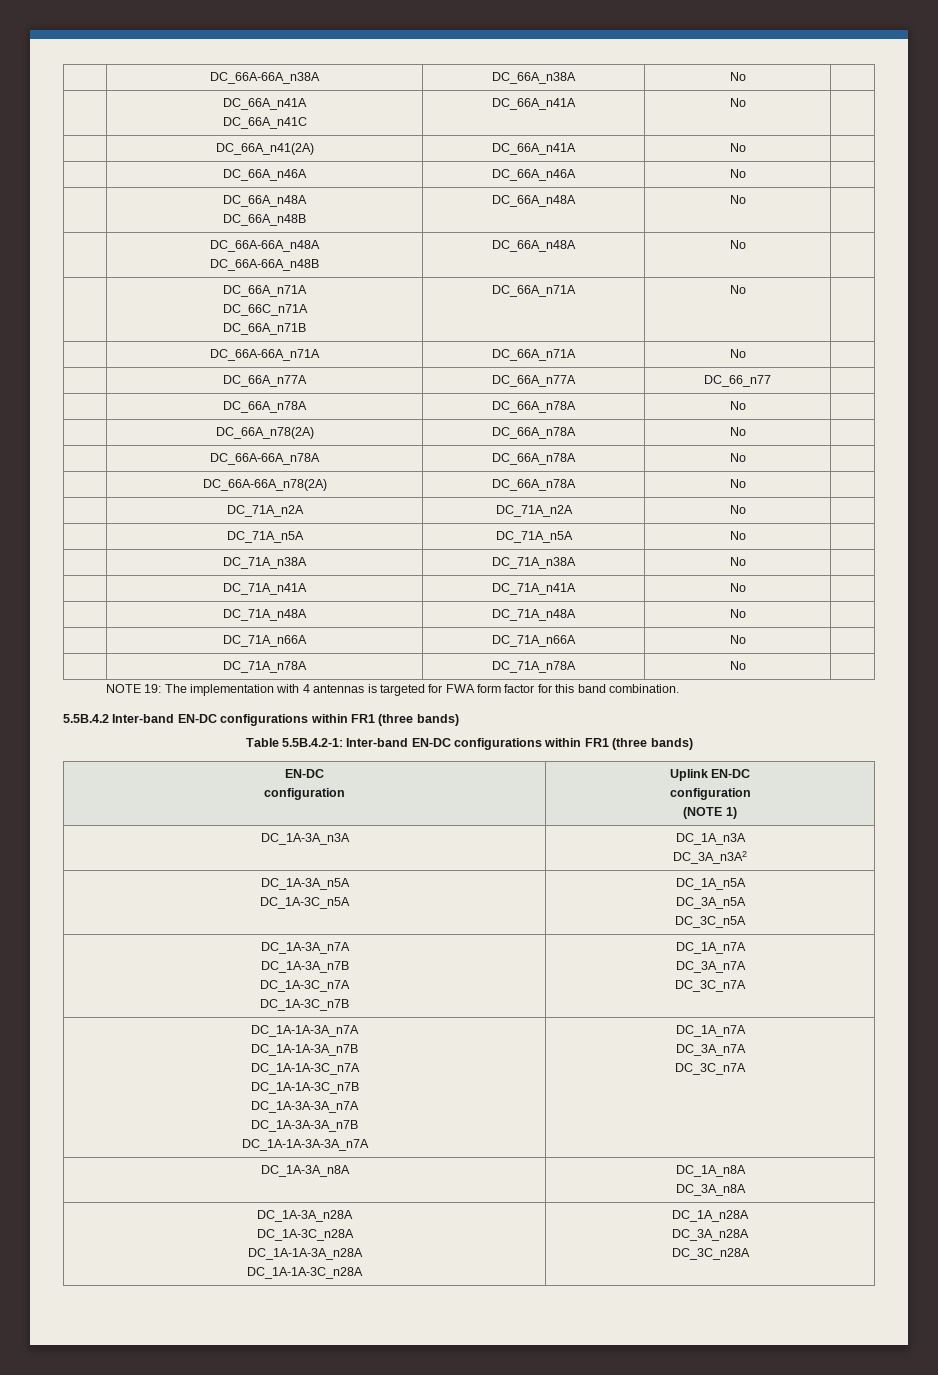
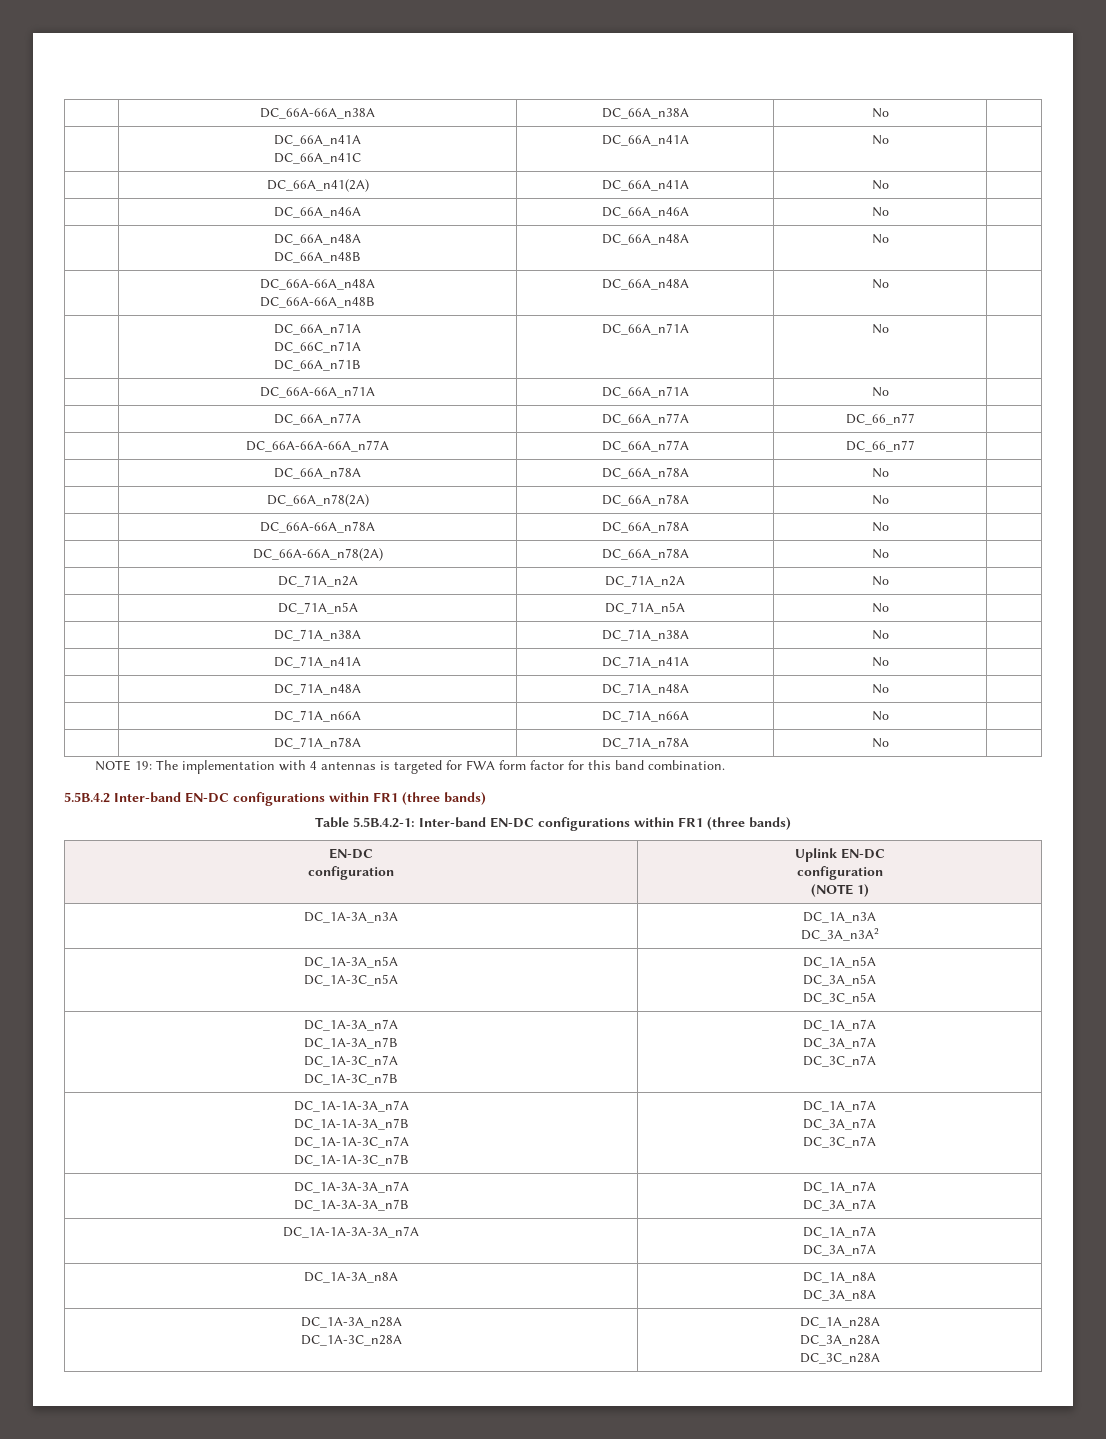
+ | DC_66A-66A-66A_n77A | DC_66A_n77A | DC_66_n77 |
  DC_1A-1A-3A_n7A
  DC_1A-1A-3A_n7B
  DC_1A-1A-3C_n7A
- DC_1A-1A-3C_n7B
+ DC_1A-1A-3C_n7B | DC_1A_n7A
+ DC_3A_n7A
+ DC_3C_n7A
  DC_1A-3A-3A_n7A
- DC_1A-3A-3A_n7B
+ DC_1A-3A-3A_n7B | DC_1A_n7A
+ DC_3A_n7A
  DC_1A-1A-3A-3A_n7A | DC_1A_n7A
  DC_3A_n7A
- DC_3C_n7A
  DC_1A-3A_n28A
- DC_1A-3C_n28A
- DC_1A-1A-3A_n28A
- DC_1A-1A-3C_n28A | DC_1A_n28A
+ DC_1A-3C_n28A | DC_1A_n28A

